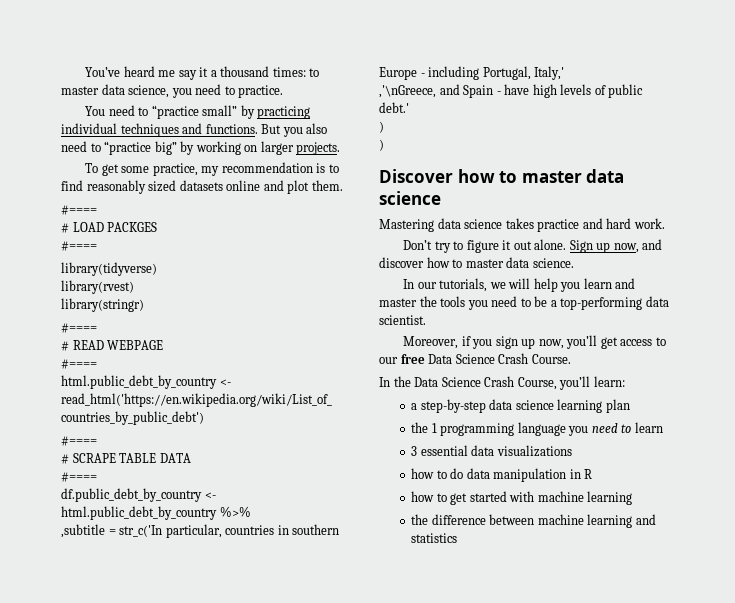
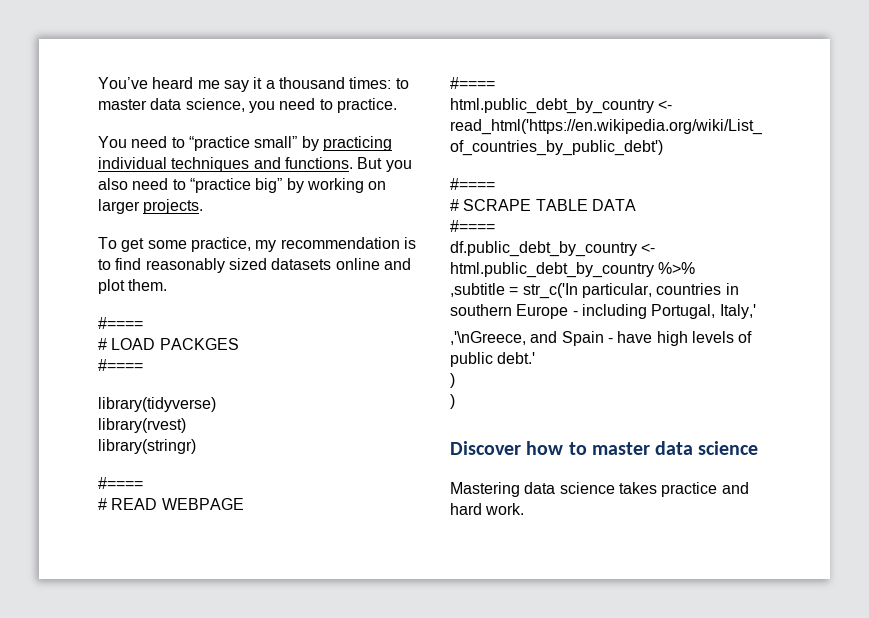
- Don’t try to figure it out alone. Sign up now, and discover how to master data science.
- In our tutorials, we will help you learn and master the tools you need to be a top-performing data scientist.
- Moreover, if you sign up now, you’ll get access to our free Data Science Crash Course.
- In the Data Science Crash Course, you’ll learn:
- a step-by-step data science learning plan
- the 1 programming language you need to learn
- 3 essential data visualizations
- how to do data manipulation in R
- how to get started with machine learning
- the difference between machine learning and statistics

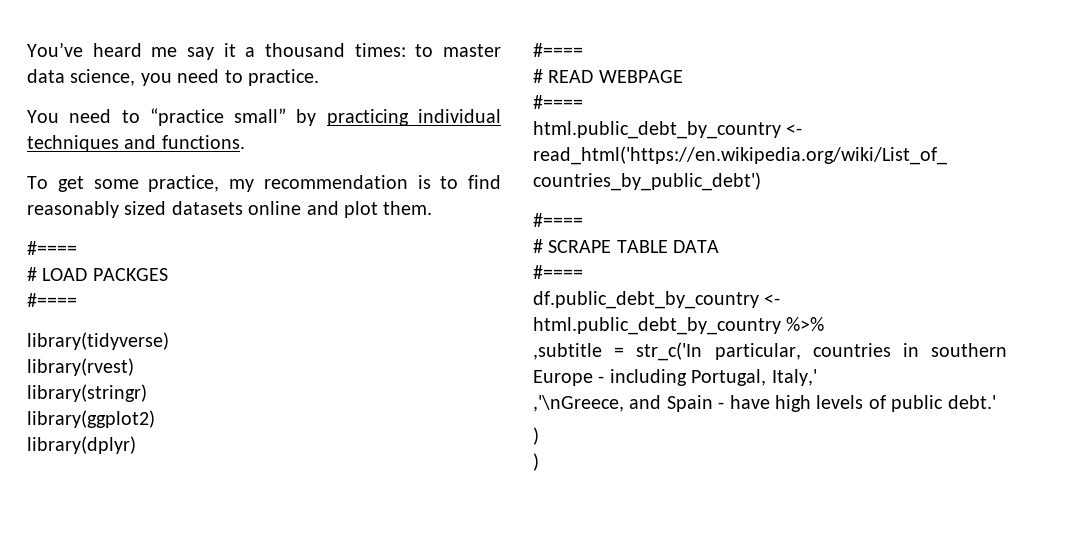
- But you also need to “practice big” by working on larger projects.
+ library(ggplot2)
+ library(dplyr)
- Discover how to master data science
- Mastering data science takes practice and hard work.

